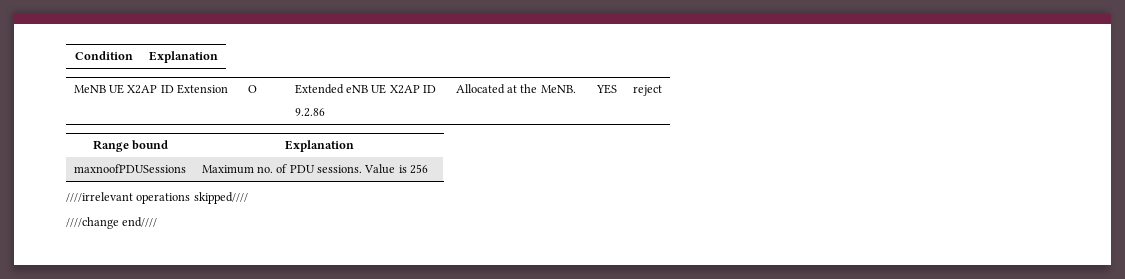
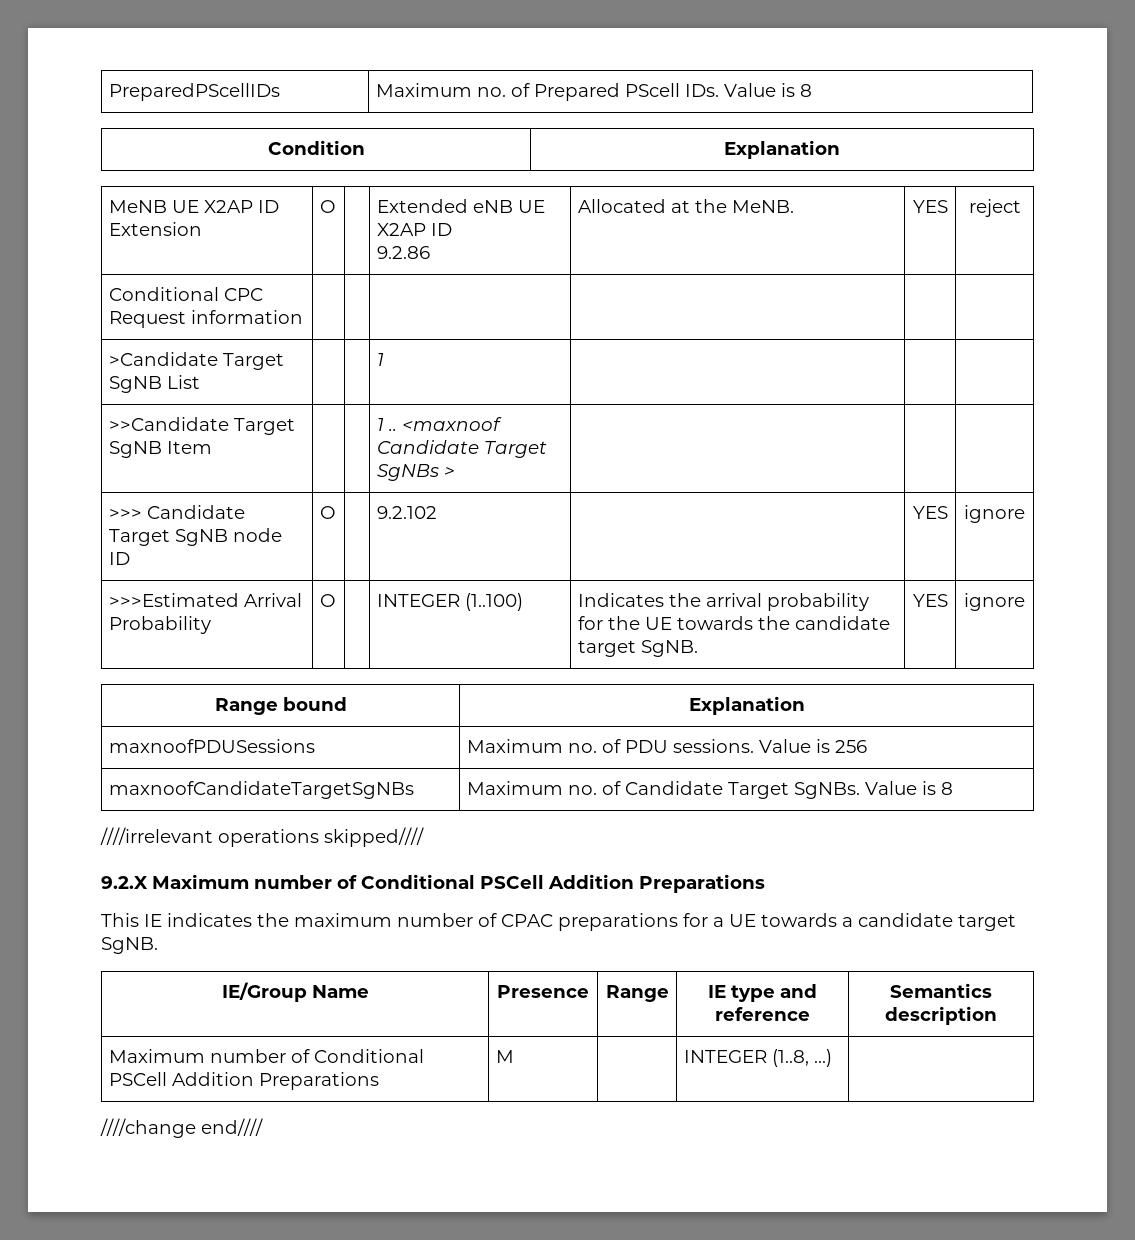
+ PreparedPScellIDs | Maximum no. of Prepared PScell IDs. Value is 8
+ Conditional CPC Request information | | | | | |
+ >Candidate Target SgNB List | | | 1 | | |
+ >>Candidate Target SgNB Item | | | 1 .. <maxnoof Candidate Target SgNBs > | | |
+ >>> Candidate Target SgNB node ID | O | | 9.2.102 | | YES | ignore
+ >>>Estimated Arrival Probability | O | | INTEGER (1..100) | Indicates the arrival probability for the UE towards the candidate target SgNB. | YES | ignore
+ maxnoofCandidateTargetSgNBs | Maximum no. of Candidate Target SgNBs. Value is 8
  ////irrelevant operations skipped////
+ 9.2.X Maximum number of Conditional PSCell Addition Preparations
+ This IE indicates the maximum number of CPAC preparations for a UE towards a candidate target SgNB.
+ IE/Group Name | Presence | Range | IE type and reference | Semantics description
+ Maximum number of Conditional PSCell Addition Preparations | M | | INTEGER (1..8, ...) |

